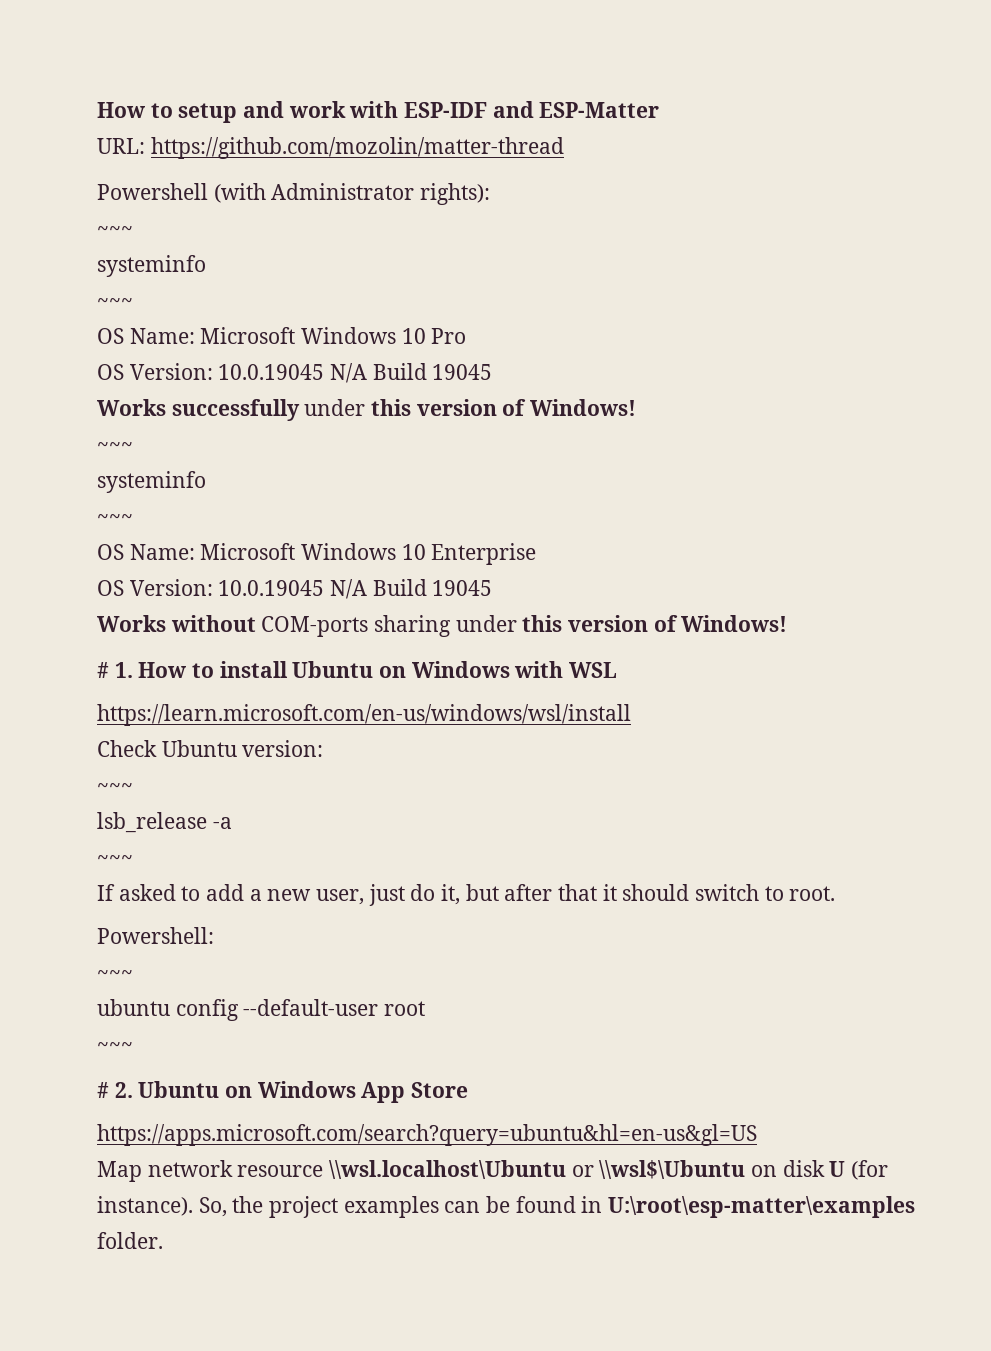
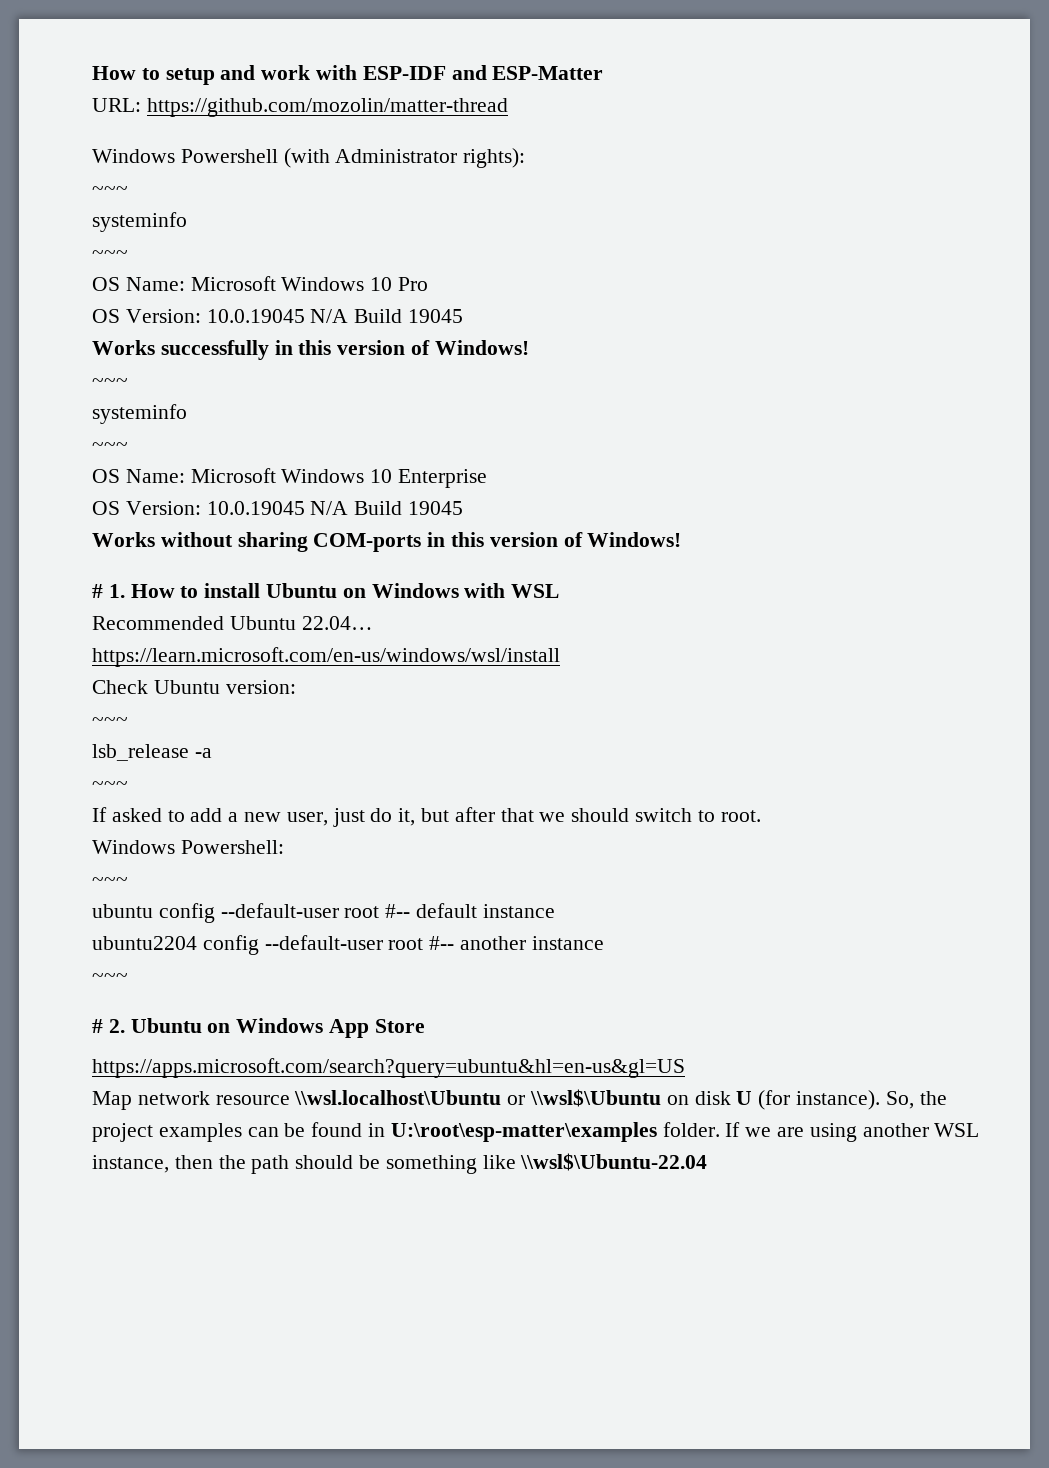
- Powershell (with Administrator rights):
+ Windows Powershell (with Administrator rights):
- Works successfully under this version of Windows!
+ Works successfully in this version of Windows!
- Works without COM-ports sharing under this version of Windows!
+ Works without sharing COM-ports in this version of Windows!
+ Recommended Ubuntu 22.04…
- If asked to add a new user, just do it, but after that it should switch to root.
+ If asked to add a new user, just do it, but after that we should switch to root.
- Powershell:
+ Windows Powershell:
- ubuntu config --default-user root
+ ubuntu config --default-user root #-- default instance
+ ubuntu2204 config --default-user root #-- another instance
+ If we are using another WSL instance, then the path should be something like \\wsl$\Ubuntu-22.04

